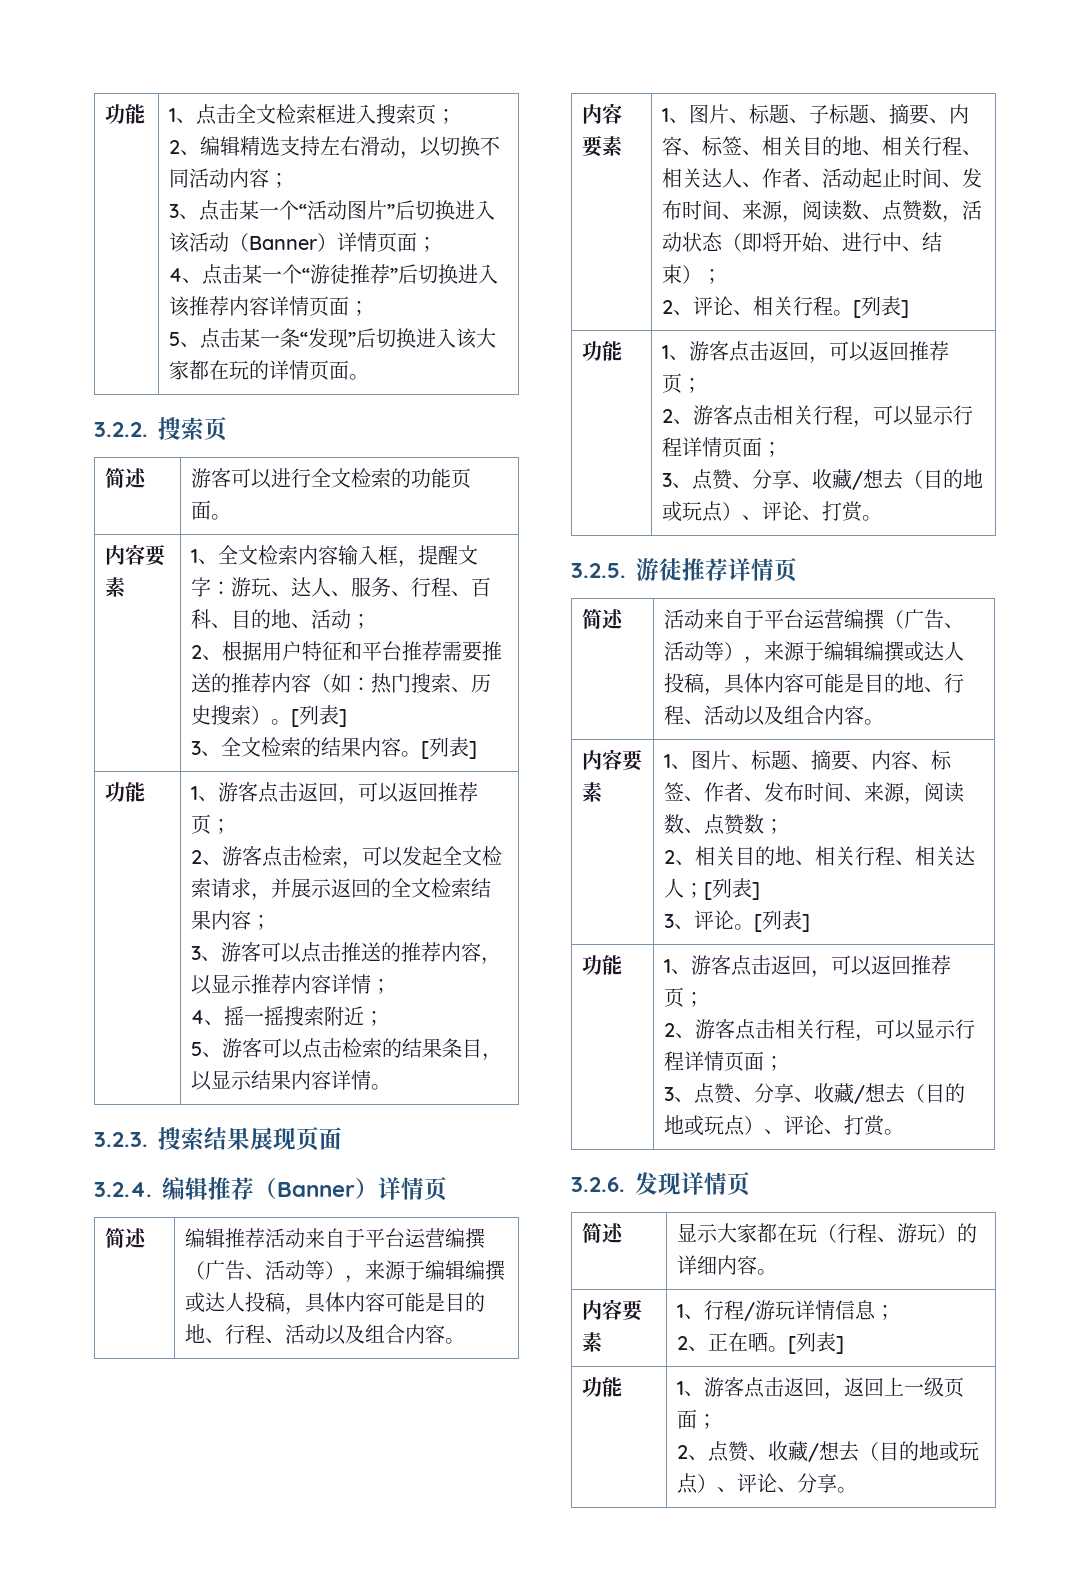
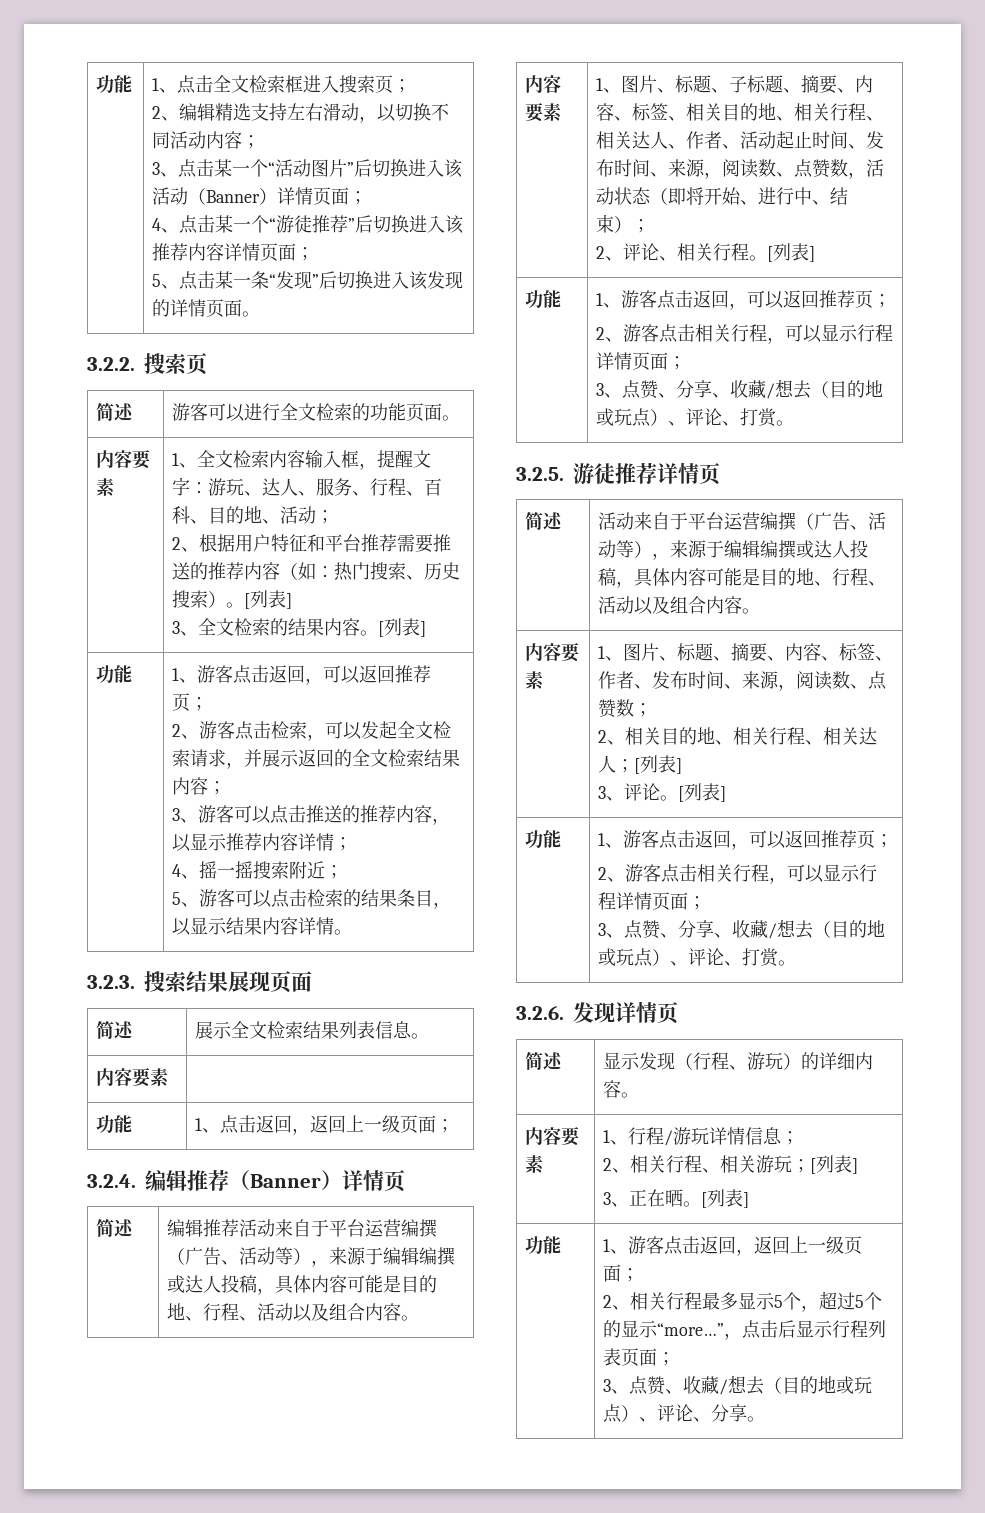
- 5、点击某一条“发现”后切换进入该大家都在玩的详情页面。
+ 5、点击某一条“发现”后切换进入该发现的详情页面。
+ 简述 | 展示全文检索结果列表信息。
+ 内容要素 |
+ 功能 | 1、点击返回，返回上一级页面；
- 简述 | 显示大家都在玩（行程、游玩）的详细内容。
+ 简述 | 显示发现（行程、游玩）的详细内容。
  内容要素 | 1、行程/游玩详情信息；
- 2、正在晒。[列表]
+ 2、相关行程、相关游玩；[列表]
+ 3、正在晒。[列表]
- 2、点赞、收藏/想去（目的地或玩点）、评论、分享。
+ 2、相关行程最多显示5个，超过5个的显示“more…”，点击后显示行程列表页面；
+ 3、点赞、收藏/想去（目的地或玩点）、评论、分享。

